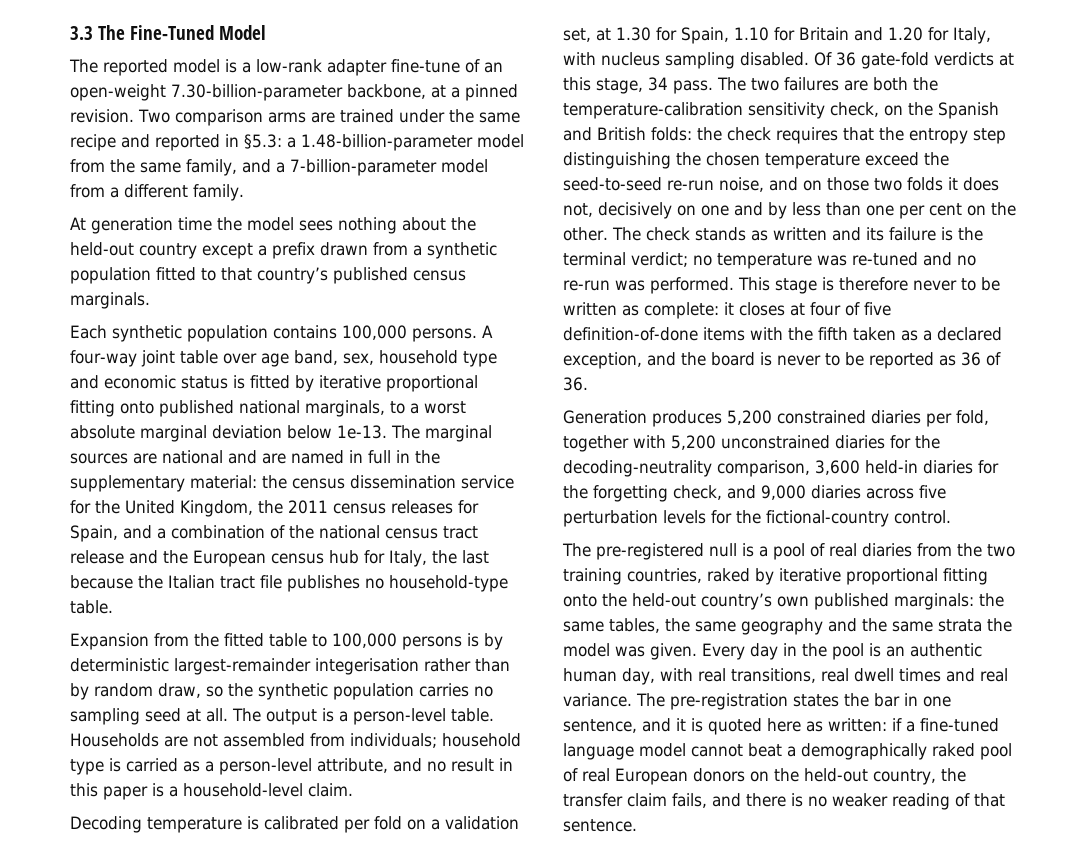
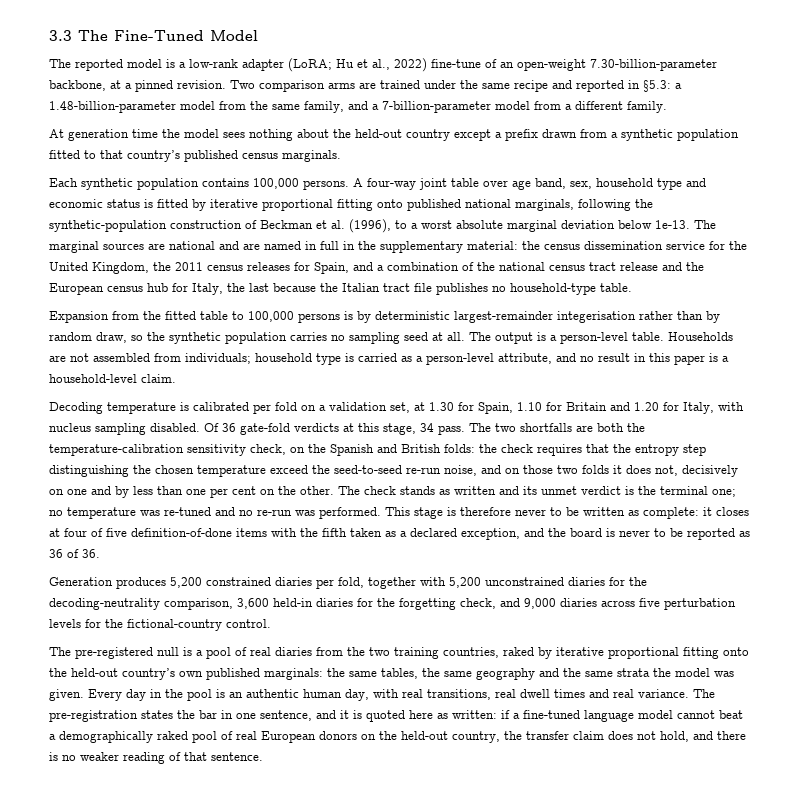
- The reported model is a low-rank adapter fine-tune of an open-weight 7.30-billion-parameter backbone, at a pinned revision.
+ The reported model is a low-rank adapter (LoRA; Hu et al., 2022) fine-tune of an open-weight 7.30-billion-parameter backbone, at a pinned revision.
- A four-way joint table over age band, sex, household type and economic status is fitted by iterative proportional fitting onto published national marginals, to a worst absolute marginal deviation below 1e-13.
+ A four-way joint table over age band, sex, household type and economic status is fitted by iterative proportional fitting onto published national marginals, following the synthetic-population construction of Beckman et al. (1996), to a worst absolute marginal deviation below 1e-13.
- The two failures are both the temperature-calibration sensitivity check, on the Spanish and British folds: the check requires that the entropy step distinguishing the chosen temperature exceed the seed-to-seed re-run noise, and on those two folds it does not, decisively on one and by less than one per cent on the other.
+ The two shortfalls are both the temperature-calibration sensitivity check, on the Spanish and British folds: the check requires that the entropy step distinguishing the chosen temperature exceed the seed-to-seed re-run noise, and on those two folds it does not, decisively on one and by less than one per cent on the other.
- The check stands as written and its failure is the terminal verdict; no temperature was re-tuned and no re-run was performed.
+ The check stands as written and its unmet verdict is the terminal one; no temperature was re-tuned and no re-run was performed.
- The pre-registration states the bar in one sentence, and it is quoted here as written: if a fine-tuned language model cannot beat a demographically raked pool of real European donors on the held-out country, the transfer claim fails, and there is no weaker reading of that sentence.
+ The pre-registration states the bar in one sentence, and it is quoted here as written: if a fine-tuned language model cannot beat a demographically raked pool of real European donors on the held-out country, the transfer claim does not hold, and there is no weaker reading of that sentence.

